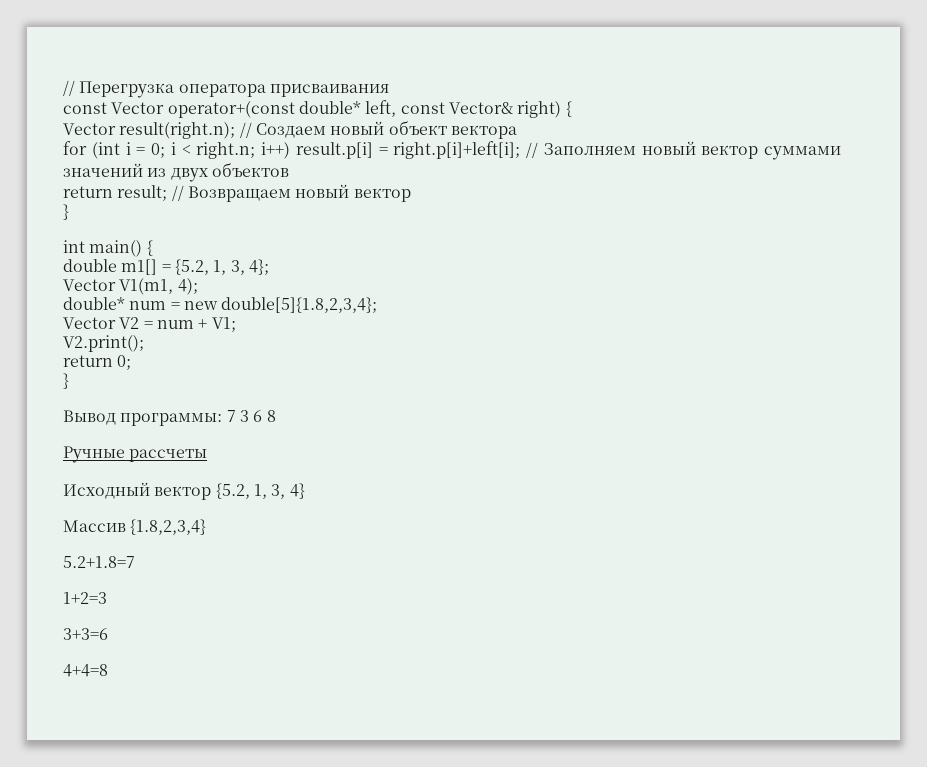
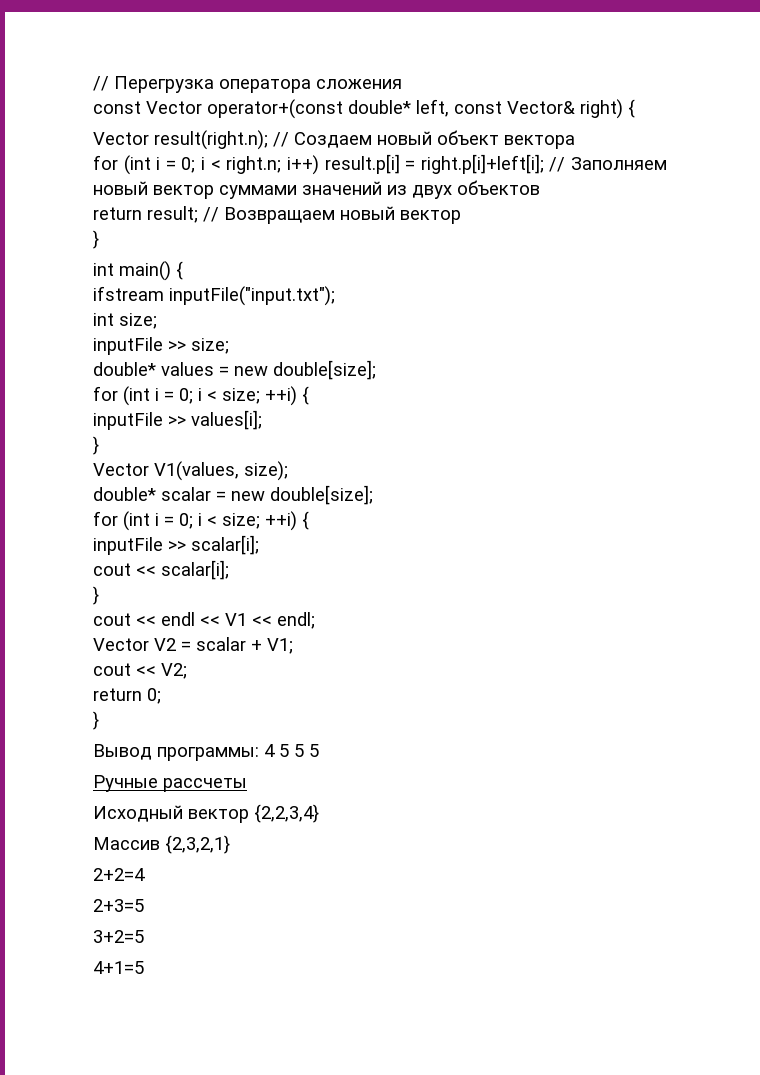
- // Перегрузка оператора присваивания
+ // Перегрузка оператора сложения
- double m1[] = {5.2, 1, 3, 4};
- Vector V1(m1, 4);
- double* num = new double[5]{1.8,2,3,4};
+ ifstream inputFile("input.txt");
+ int size;
+ inputFile >> size;
+ double* values = new double[size];
+ for (int i = 0; i < size; ++i) {
+ inputFile >> values[i];
+ }
+ Vector V1(values, size);
+ double* scalar = new double[size];
+ for (int i = 0; i < size; ++i) {
+ inputFile >> scalar[i];
+ cout << scalar[i];
+ }
+ cout << endl << V1 << endl;
- Vector V2 = num + V1;
+ Vector V2 = scalar + V1;
- V2.print();
+ cout << V2;
- Вывод программы: 7 3 6 8
+ Вывод программы: 4 5 5 5
- Исходный вектор {5.2, 1, 3, 4}
- Массив {1.8,2,3,4}
- 5.2+1.8=7
- 1+2=3
- 3+3=6
- 4+4=8
+ Исходный вектор {2,2,3,4}
+ Массив {2,3,2,1}
+ 2+2=4
+ 2+3=5
+ 3+2=5
+ 4+1=5

